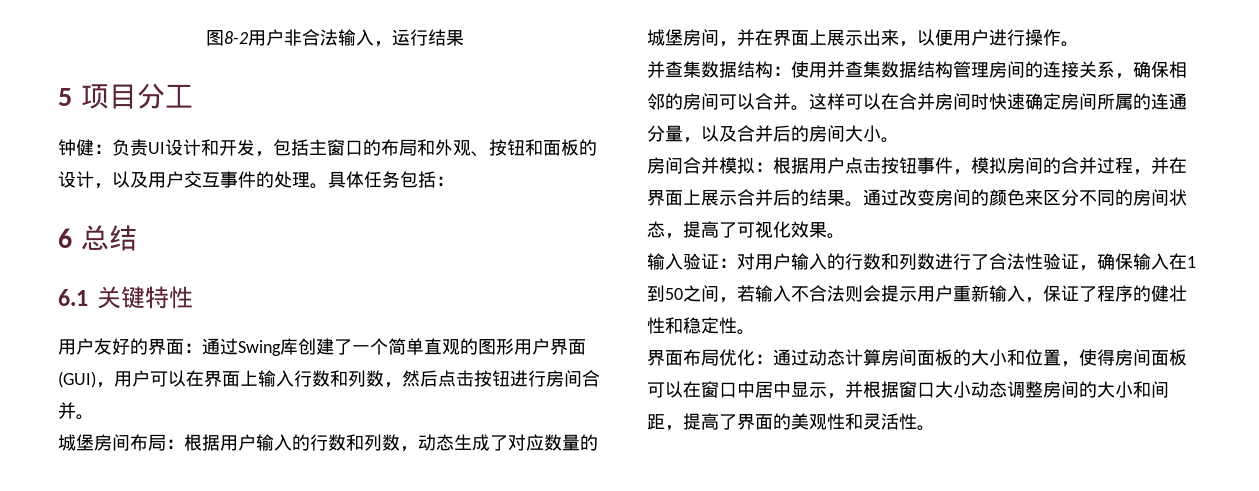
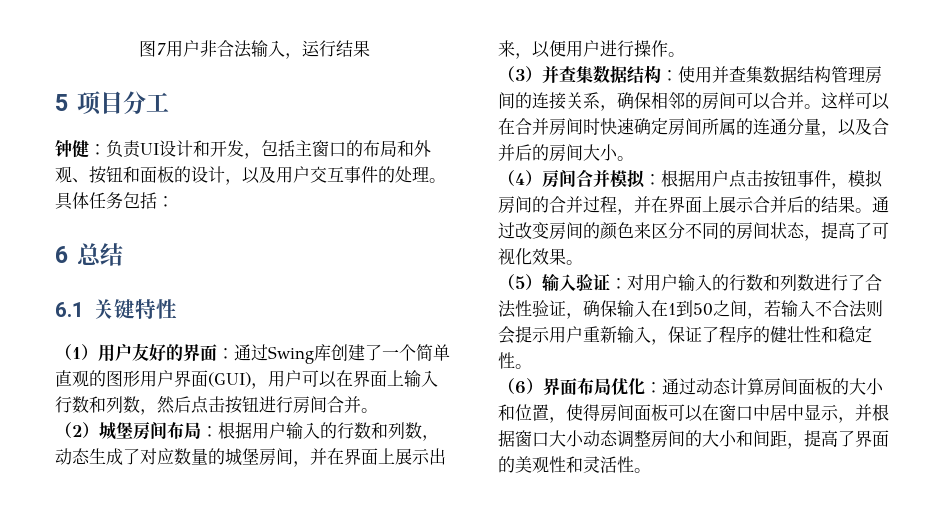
- 图8-2用户非合法输入，运行结果
+ 图7用户非合法输入，运行结果
- 用户友好的界面：通过Swing库创建了一个简单直观的图形用户界面(GUI)，用户可以在界面上输入行数和列数，然后点击按钮进行房间合并。
+ （1）用户友好的界面：通过Swing库创建了一个简单直观的图形用户界面(GUI)，用户可以在界面上输入行数和列数，然后点击按钮进行房间合并。
- 城堡房间布局：根据用户输入的行数和列数，动态生成了对应数量的城堡房间，并在界面上展示出来，以便用户进行操作。
+ （2）城堡房间布局：根据用户输入的行数和列数，动态生成了对应数量的城堡房间，并在界面上展示出来，以便用户进行操作。
- 并查集数据结构：使用并查集数据结构管理房间的连接关系，确保相邻的房间可以合并。
+ （3）并查集数据结构：使用并查集数据结构管理房间的连接关系，确保相邻的房间可以合并。
- 房间合并模拟：根据用户点击按钮事件，模拟房间的合并过程，并在界面上展示合并后的结果。
+ （4）房间合并模拟：根据用户点击按钮事件，模拟房间的合并过程，并在界面上展示合并后的结果。
- 输入验证：对用户输入的行数和列数进行了合法性验证，确保输入在1到50之间，若输入不合法则会提示用户重新输入，保证了程序的健壮性和稳定性。
+ （5）输入验证：对用户输入的行数和列数进行了合法性验证，确保输入在1到50之间，若输入不合法则会提示用户重新输入，保证了程序的健壮性和稳定性。
- 界面布局优化：通过动态计算房间面板的大小和位置，使得房间面板可以在窗口中居中显示，并根据窗口大小动态调整房间的大小和间距，提高了界面的美观性和灵活性。
+ （6）界面布局优化：通过动态计算房间面板的大小和位置，使得房间面板可以在窗口中居中显示，并根据窗口大小动态调整房间的大小和间距，提高了界面的美观性和灵活性。

